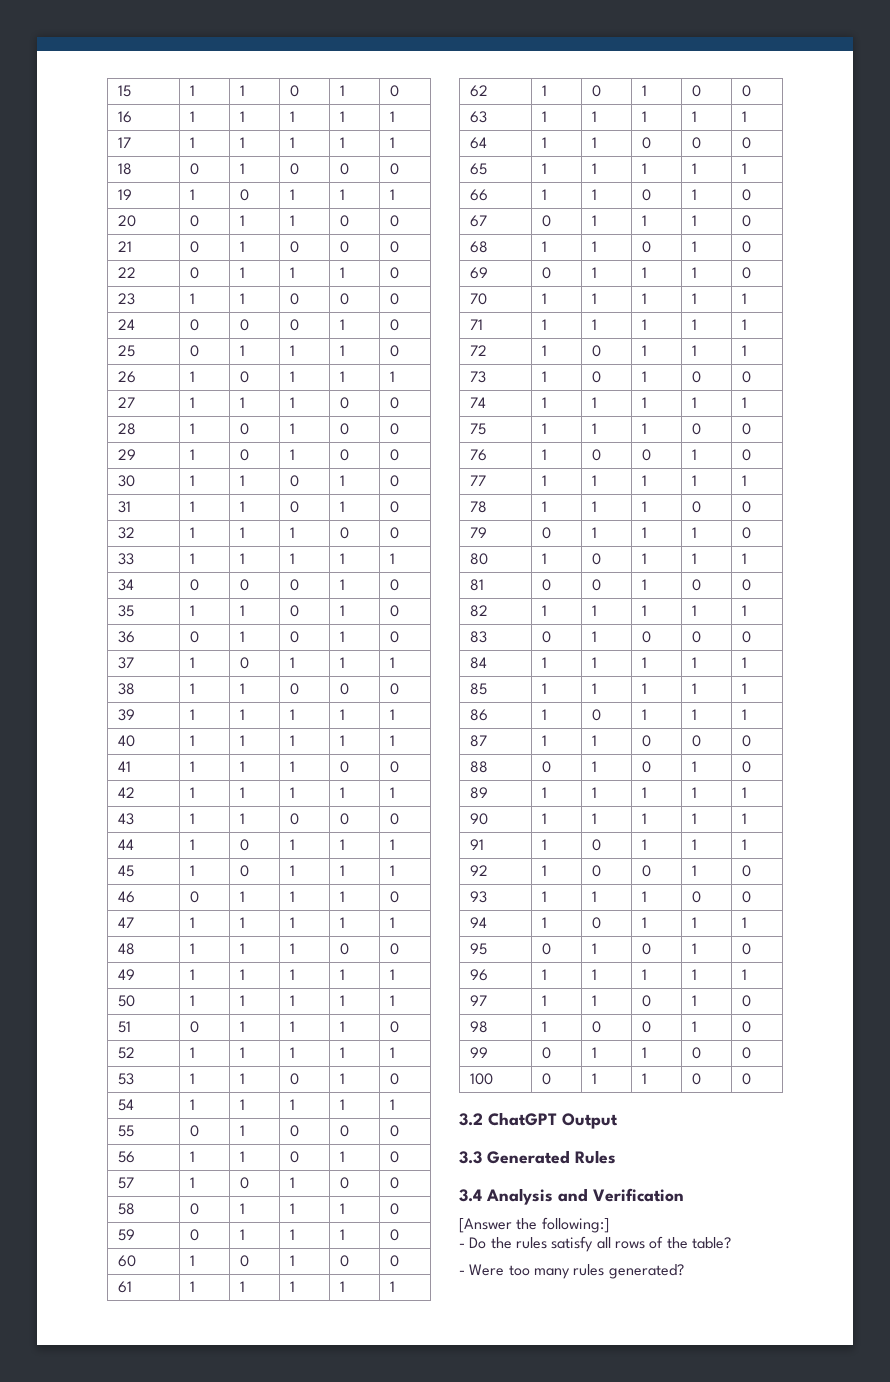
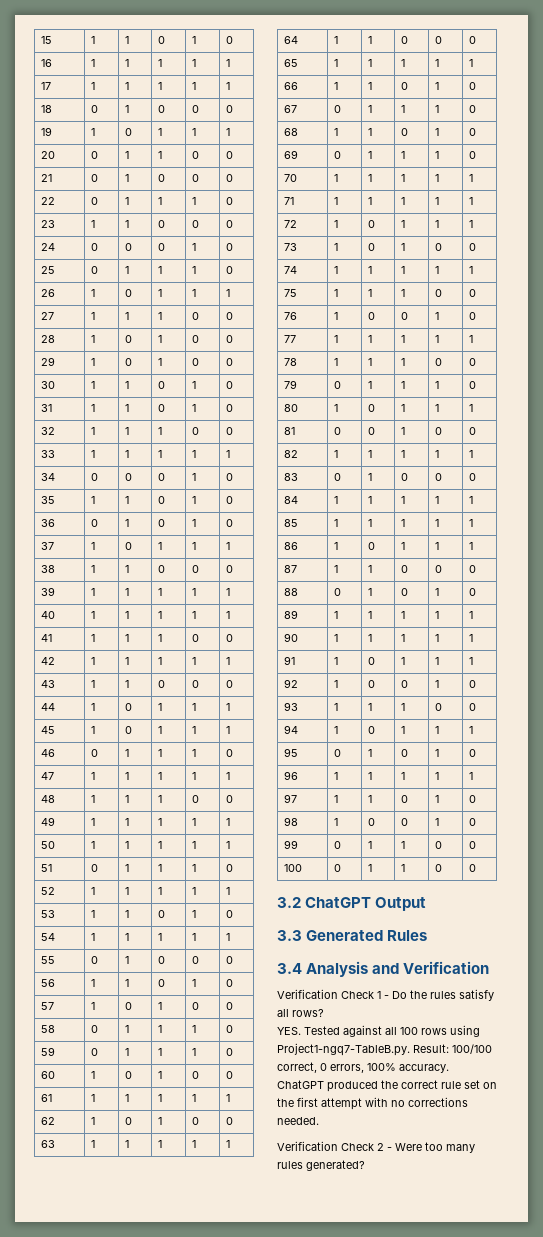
- [Answer the following:]
- - Do the rules satisfy all rows of the table?
- - Were too many rules generated?
+ Verification Check 1 - Do the rules satisfy all rows?
+ YES. Tested against all 100 rows using Project1-ngq7-TableB.py. Result: 100/100 correct, 0 errors, 100% accuracy. ChatGPT produced the correct rule set on the first attempt with no corrections needed.
+ Verification Check 2 - Were too many rules generated?

